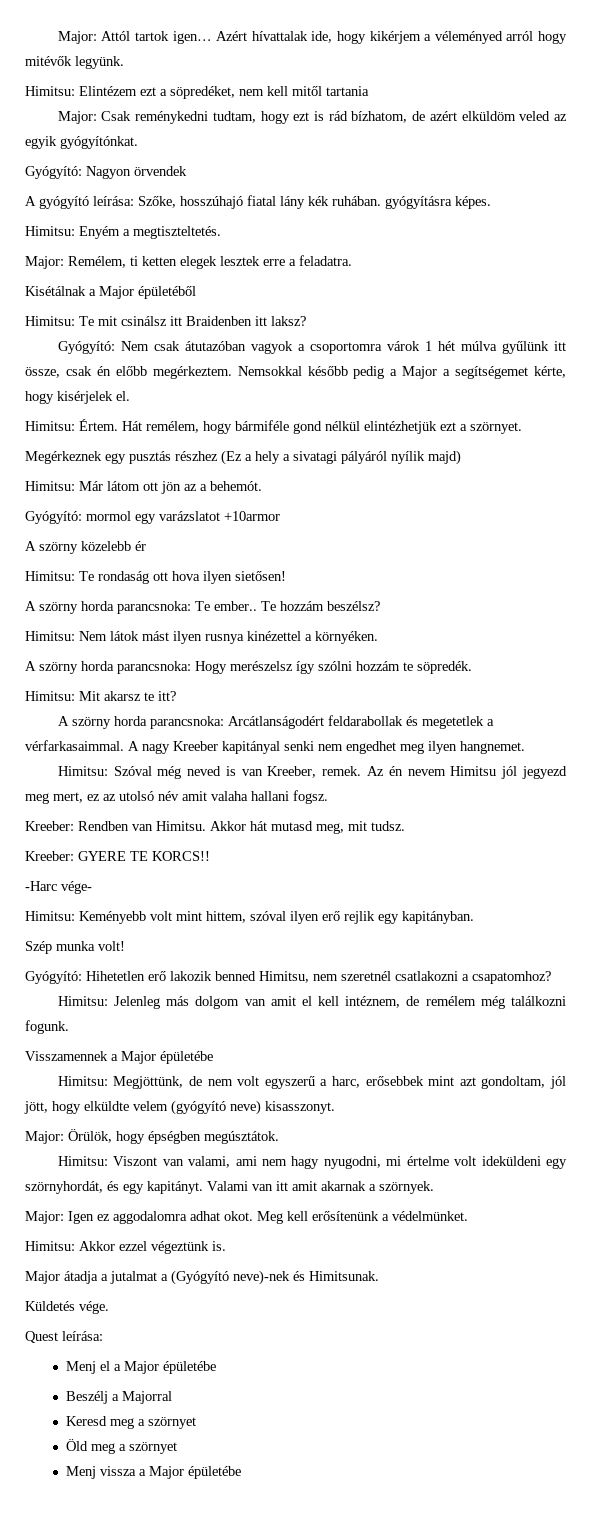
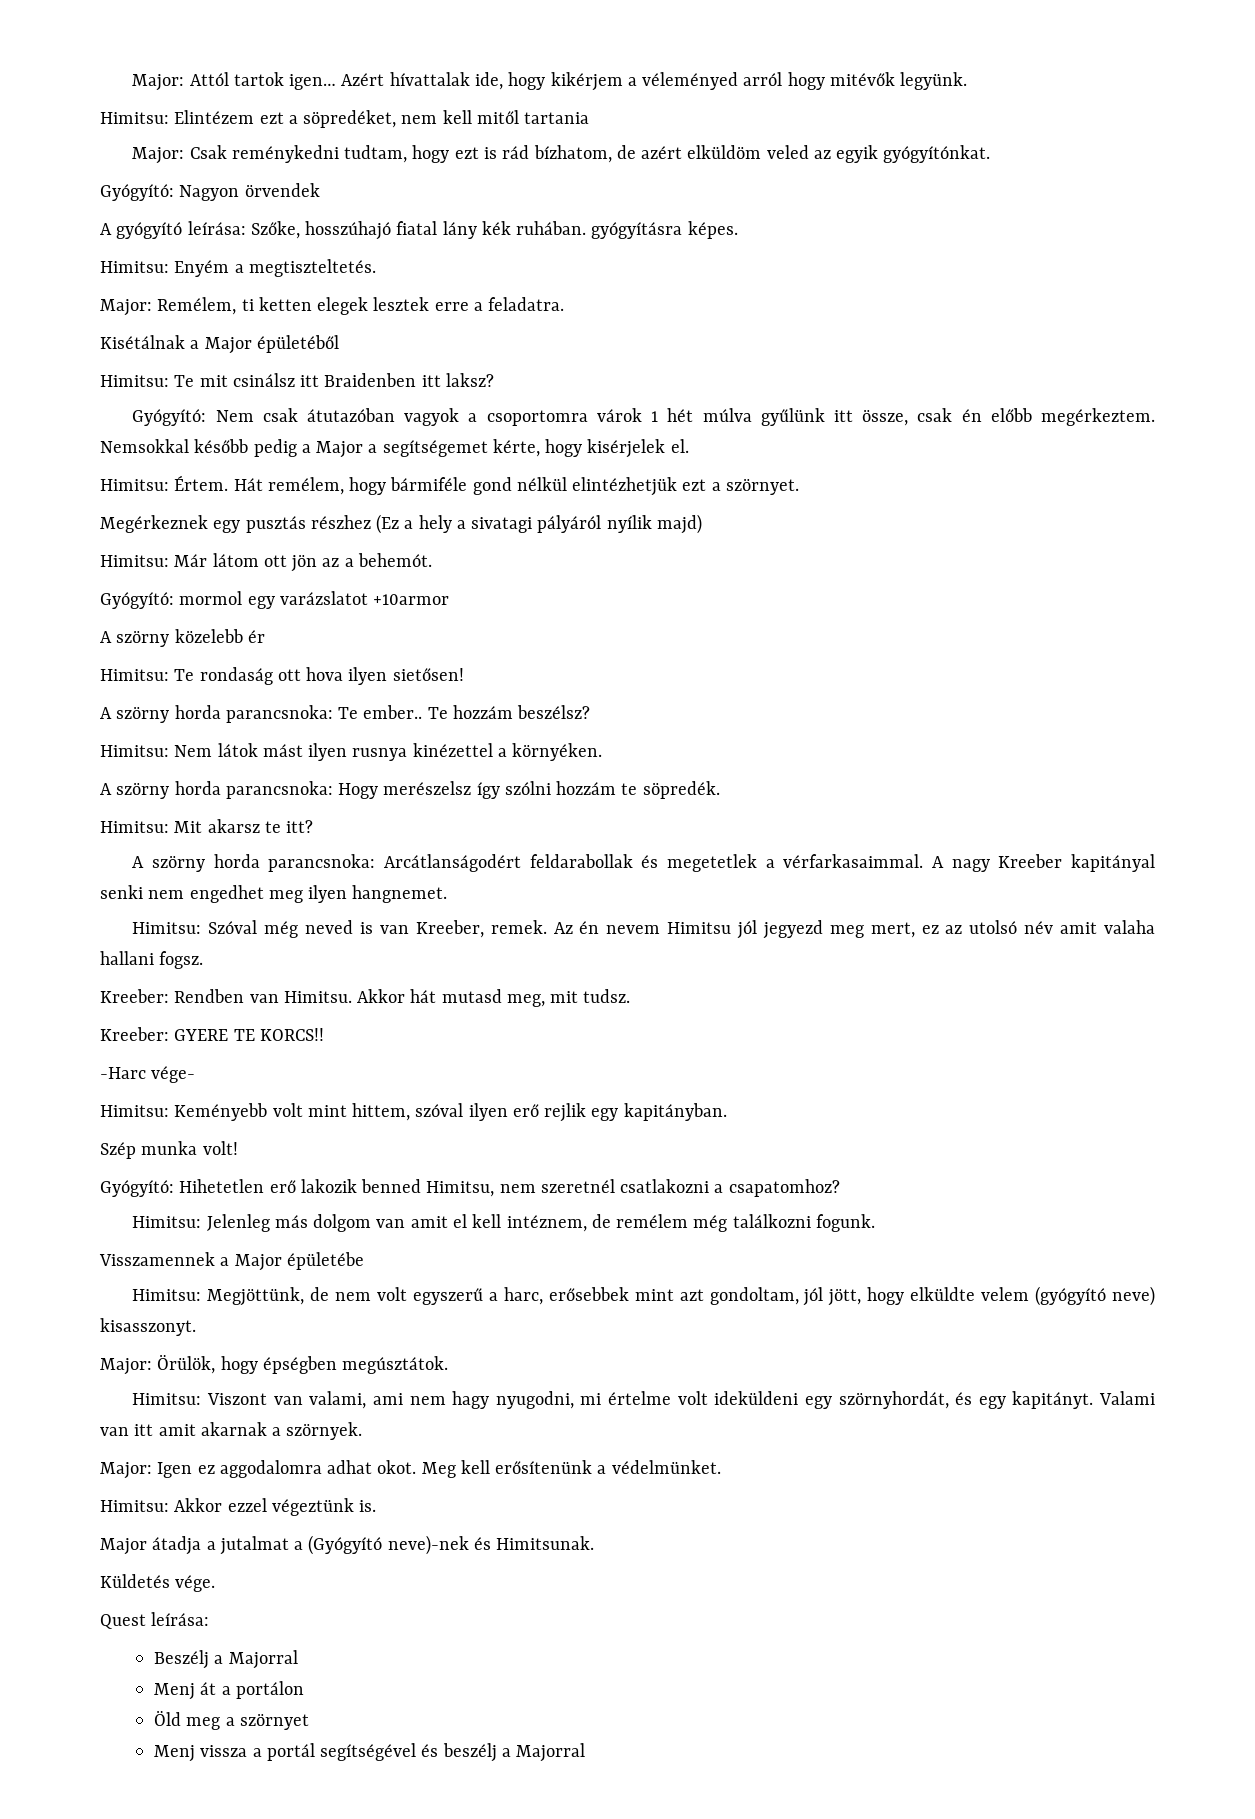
- Menj el a Major épületébe
- Keresd meg a szörnyet
+ Menj át a portálon
- Menj vissza a Major épületébe
+ Menj vissza a portál segítségével és beszélj a Majorral

